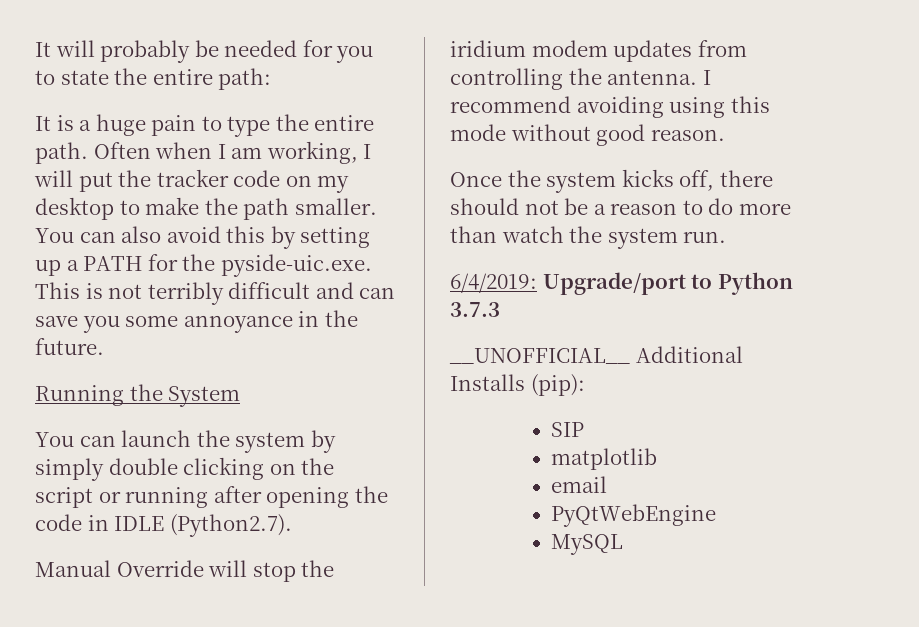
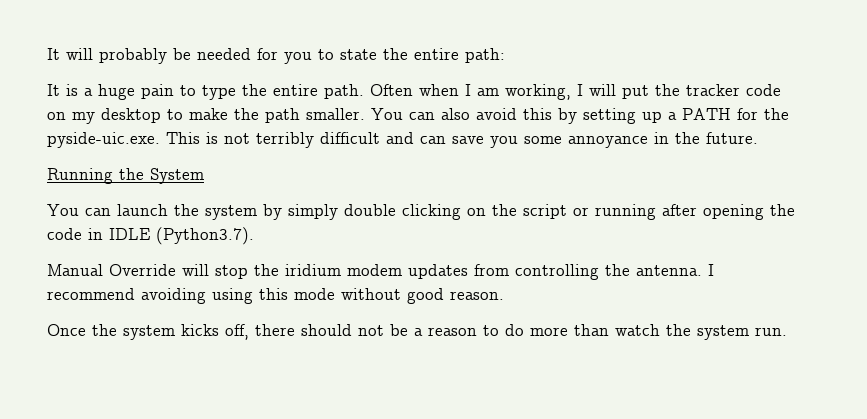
- You can launch the system by simply double clicking on the script or running after opening the code in IDLE (Python2.7).
+ You can launch the system by simply double clicking on the script or running after opening the code in IDLE (Python3.7).
- 6/4/2019: Upgrade/port to Python 3.7.3
- __UNOFFICIAL__ Additional Installs (pip):
- SIP
- matplotlib
- email
- PyQtWebEngine
- MySQL

